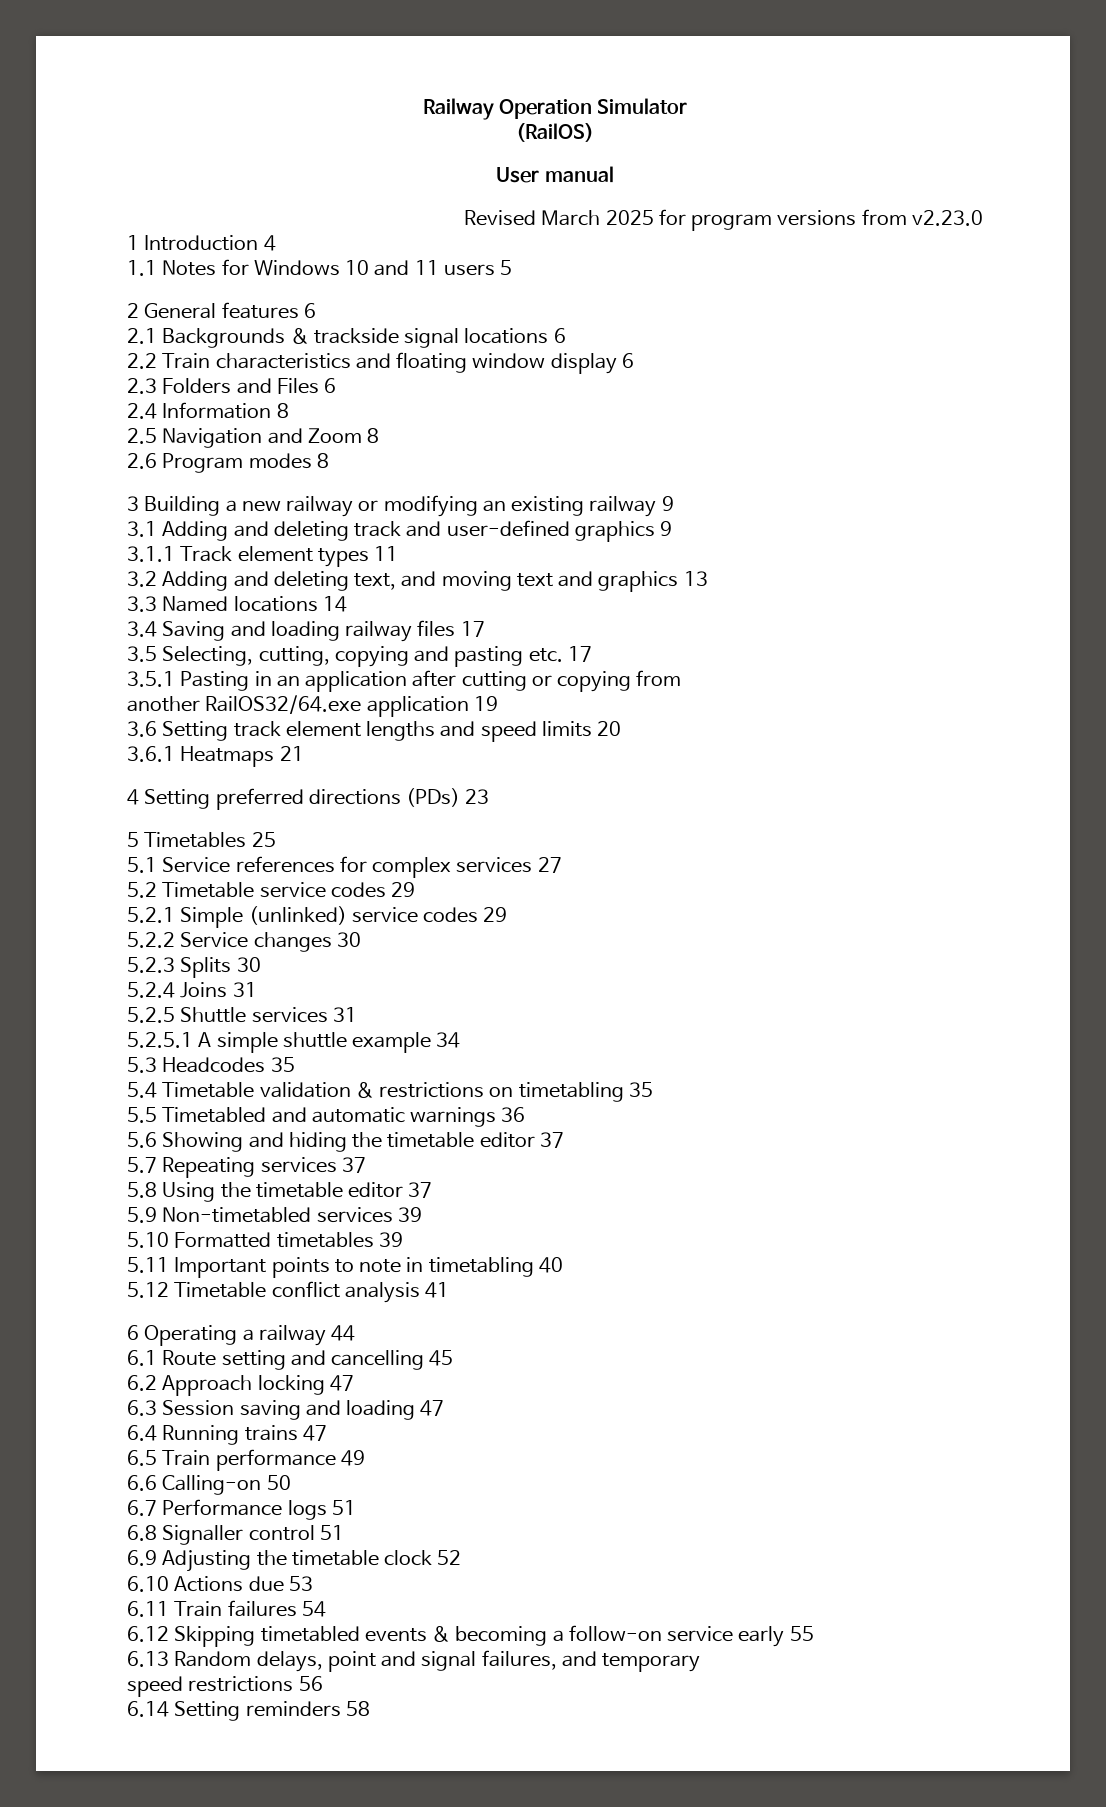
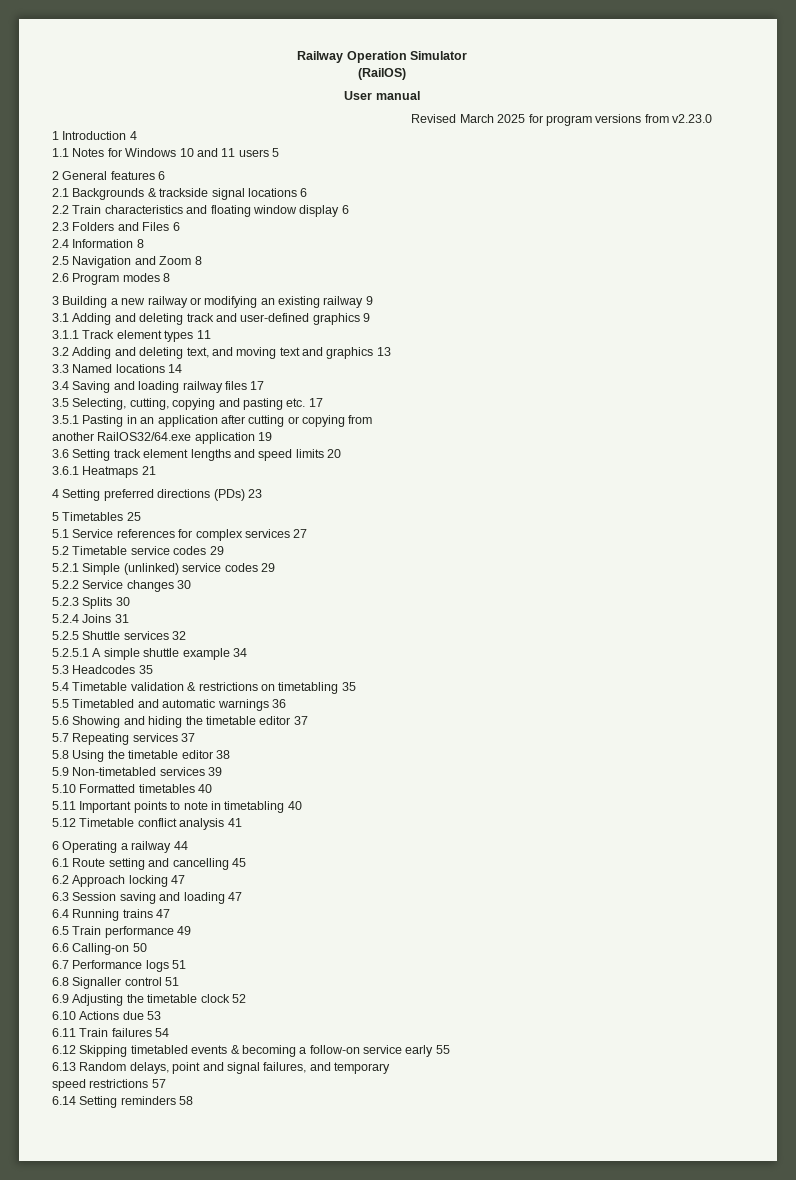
- 5.2.5 Shuttle services 31
+ 5.2.5 Shuttle services 32
- 5.8 Using the timetable editor 37
+ 5.8 Using the timetable editor 38
- 5.10 Formatted timetables 39
+ 5.10 Formatted timetables 40
- speed restrictions 56
+ speed restrictions 57

